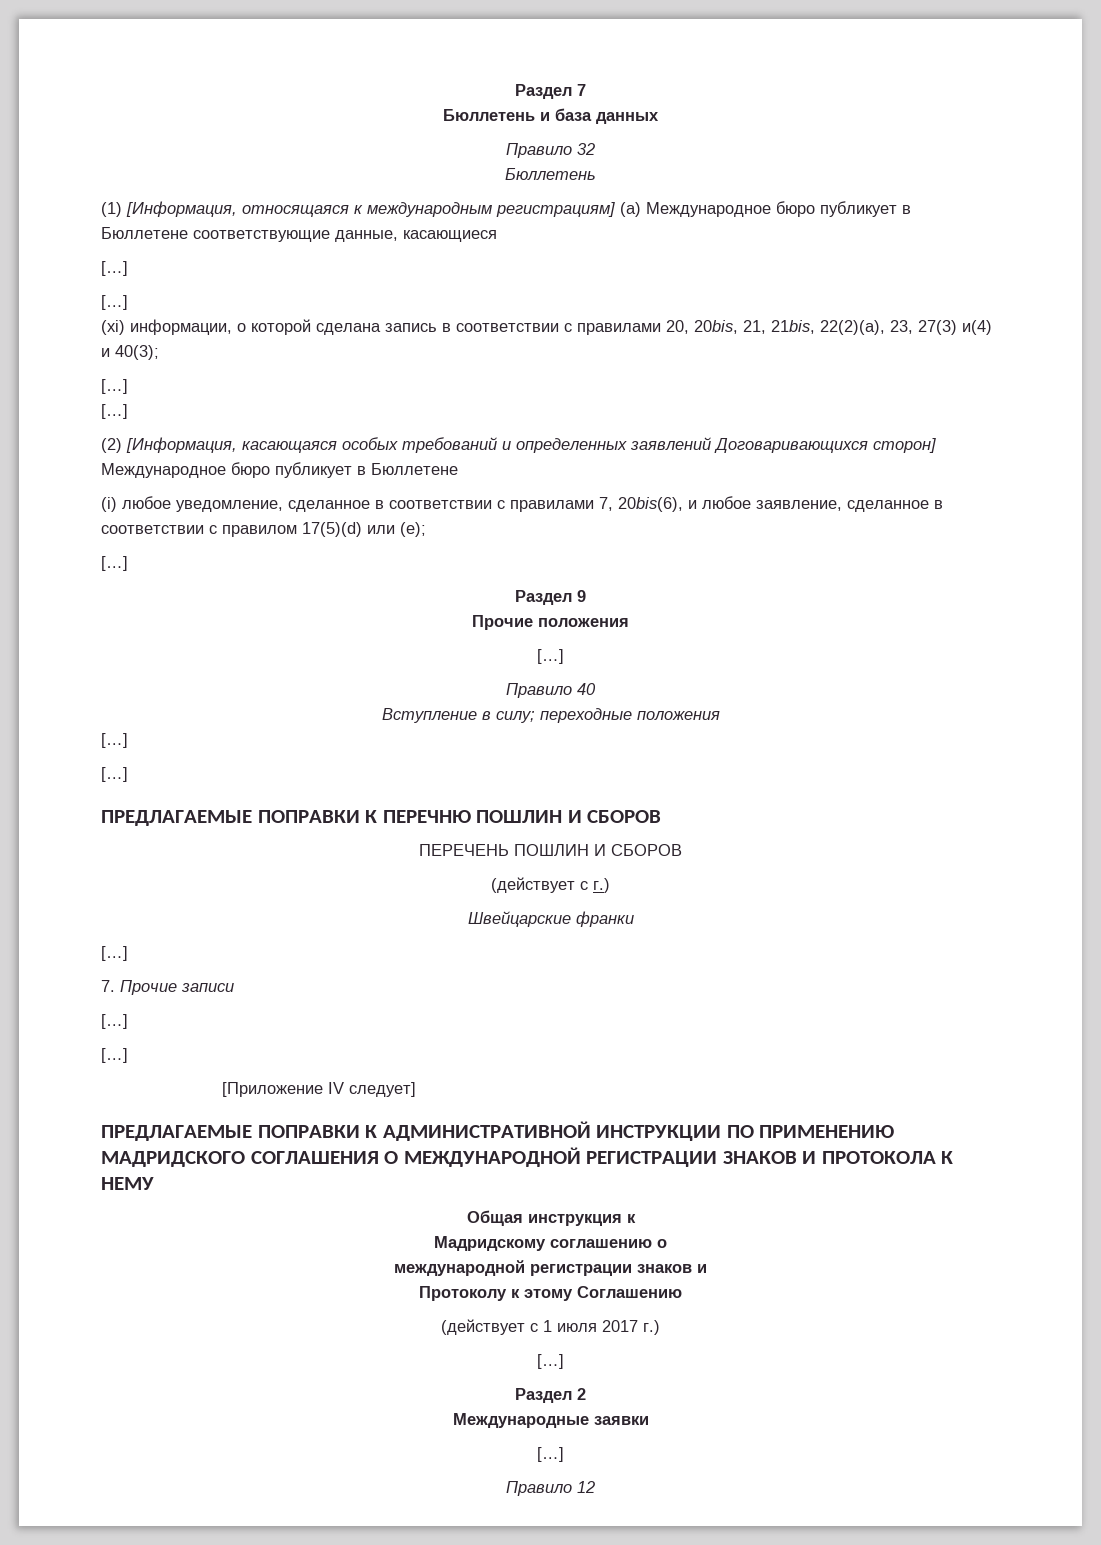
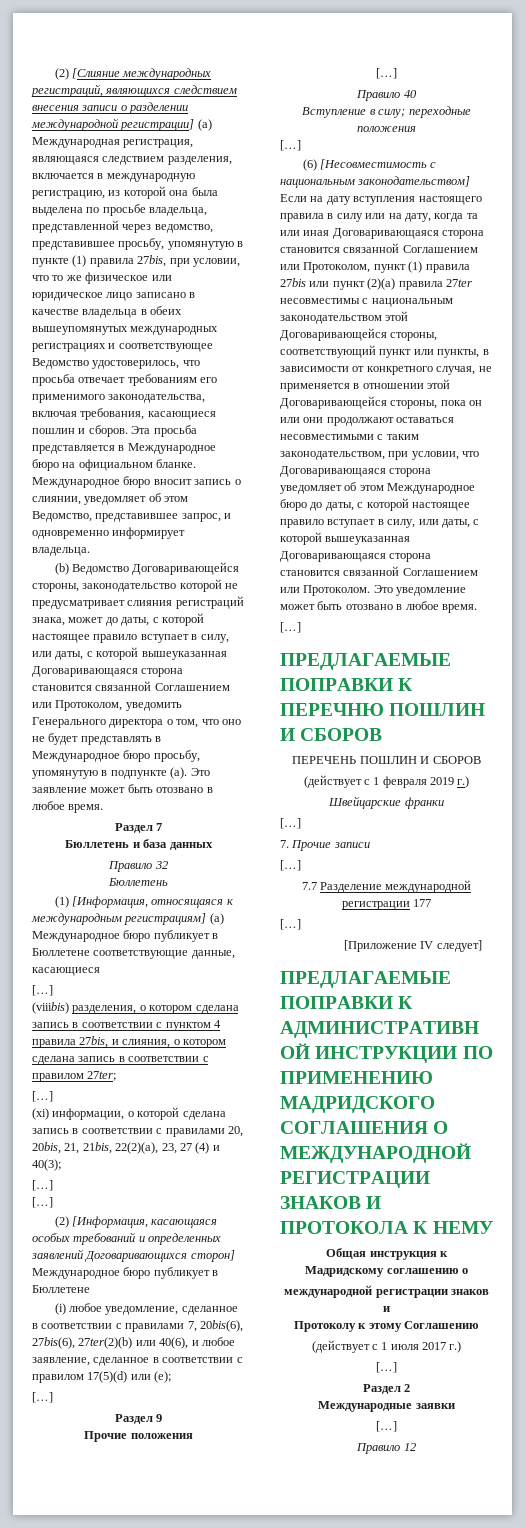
+ (2) [Слияние международных регистраций, являющихся следствием внесения записи о разделении международной регистрации] (a) Международная регистрация, являющаяся следствием разделения, включается в международную регистрацию, из которой она была выделена по просьбе владельца, представленной через ведомство, представившее просьбу, упомянутую в пункте (1) правила 27bis, при условии, что то же физическое или юридическое лицо записано в качестве владельца в обеих вышеупомянутых международных регистрациях и соответствующее Ведомство удостоверилось, что просьба отвечает требованиям его применимого законодательства, включая требования, касающиеся пошлин и сборов. Эта просьба представляется в Международное бюро на официальном бланке. Международное бюро вносит запись о слиянии, уведомляет об этом Ведомство, представившее запрос, и одновременно информирует владельца.
+ (b) Ведомство Договаривающейся стороны, законодательство которой не предусматривает слияния регистраций знака, может до даты, с которой настоящее правило вступает в силу, или даты, с которой вышеуказанная Договаривающаяся сторона становится связанной Соглашением или Протоколом, уведомить Генерального директора о том, что оно не будет представлять в Международное бюро просьбу, упомянутую в подпункте (a). Это заявление может быть отозвано в любое время.
+ (viiibis) разделения, о котором сделана запись в соответствии с пунктом 4 правила 27bis, и слияния, о котором сделана запись в соответствии с правилом 27ter;
- (xi) информации, о которой сделана запись в соответствии с правилами 20, 20bis, 21, 21bis, 22(2)(a), 23, 27(3) и(4) и 40(3);
+ (xi) информации, о которой сделана запись в соответствии с правилами 20, 20bis, 21, 21bis, 22(2)(a), 23, 27 (4) и 40(3);
- (i) любое уведомление, сделанное в соответствии с правилами 7, 20bis(6), и любое заявление, сделанное в соответствии с правилом 17(5)(d) или (е);
+ (i) любое уведомление, сделанное в соответствии с правилами 7, 20bis(6), 27bis(6), 27ter(2)(b) или 40(6), и любое заявление, сделанное в соответствии с правилом 17(5)(d) или (е);
+ (6) [Несовместимость с национальным законодательством] Если на дату вступления настоящего правила в силу или на дату, когда та или иная Договаривающаяся сторона становится связанной Соглашением или Протоколом, пункт (1) правила 27bis или пункт (2)(a) правила 27ter несовместимы с национальным законодательством этой Договаривающейся стороны, соответствующий пункт или пункты, в зависимости от конкретного случая, не применяется в отношении этой Договаривающейся стороны, пока он или они продолжают оставаться несовместимыми с таким законодательством, при условии, что Договаривающаяся сторона уведомляет об этом Международное бюро до даты, с которой настоящее правило вступает в силу, или даты, с которой вышеуказанная Договаривающаяся сторона становится связанной Соглашением или Протоколом. Это уведомление может быть отозвано в любое время.
- (действует с г.)
+ (действует с 1 февраля 2019 г.)
+ 7.7 Разделение международной регистрации 177

